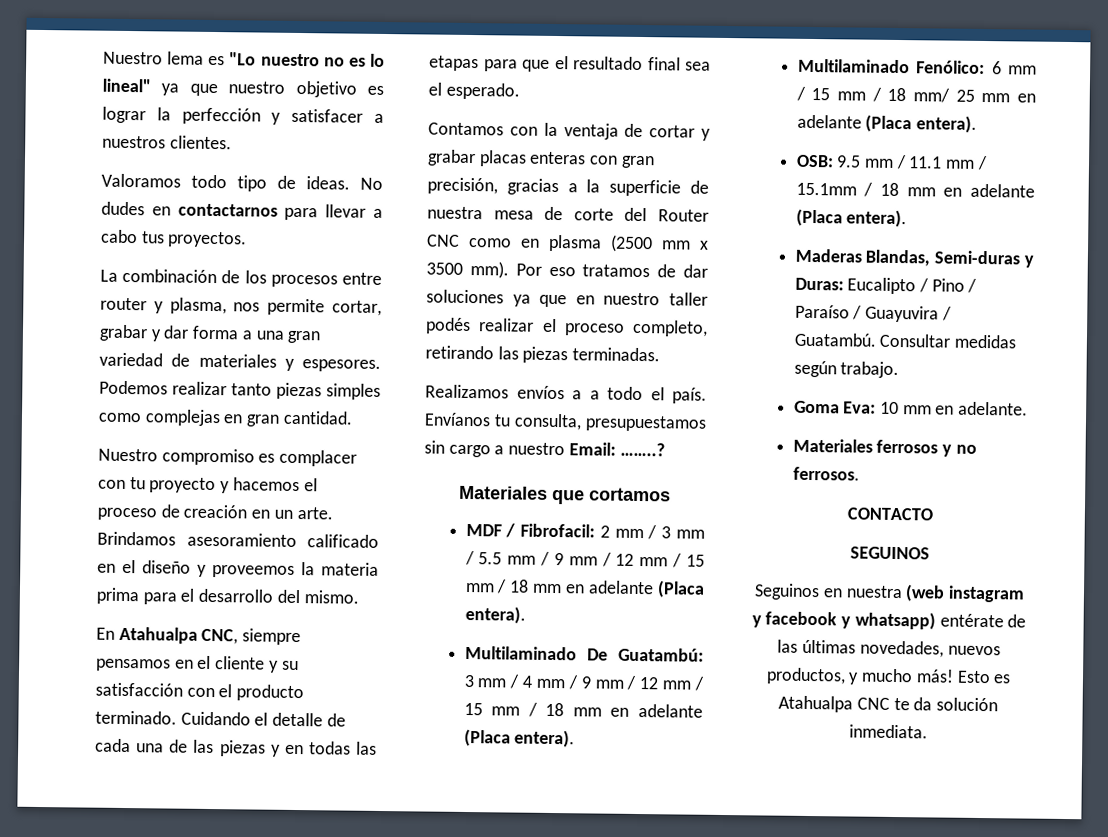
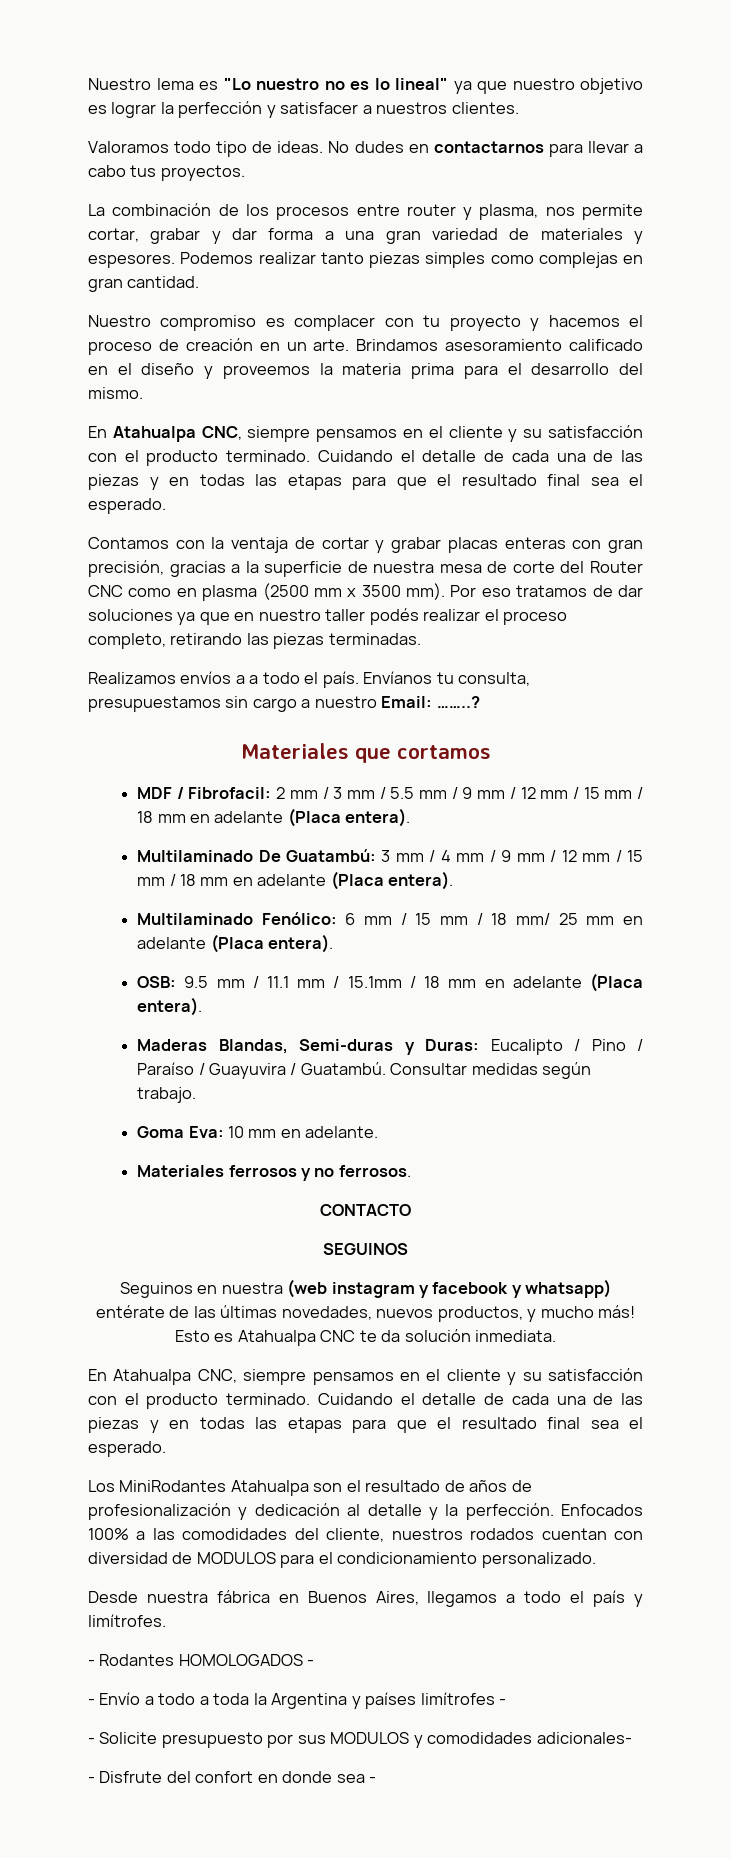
  Esto es Atahualpa CNC te da solución inmediata.
+ En Atahualpa CNC, siempre pensamos en el cliente y su satisfacción con el producto terminado. Cuidando el detalle de cada una de las piezas y en todas las etapas para que el resultado final sea el esperado.
+ Los MiniRodantes Atahualpa son el resultado de años de profesionalización y dedicación al detalle y la perfección. Enfocados 100% a las comodidades del cliente, nuestros rodados cuentan con diversidad de MODULOS para el condicionamiento personalizado.
+ Desde nuestra fábrica en Buenos Aires, llegamos a todo el país y limítrofes.
+ - Rodantes HOMOLOGADOS -
+ - Envío a todo a toda la Argentina y países limítrofes -
+ - Solicite presupuesto por sus MODULOS y comodidades adicionales-
+ - Disfrute del confort en donde sea -

